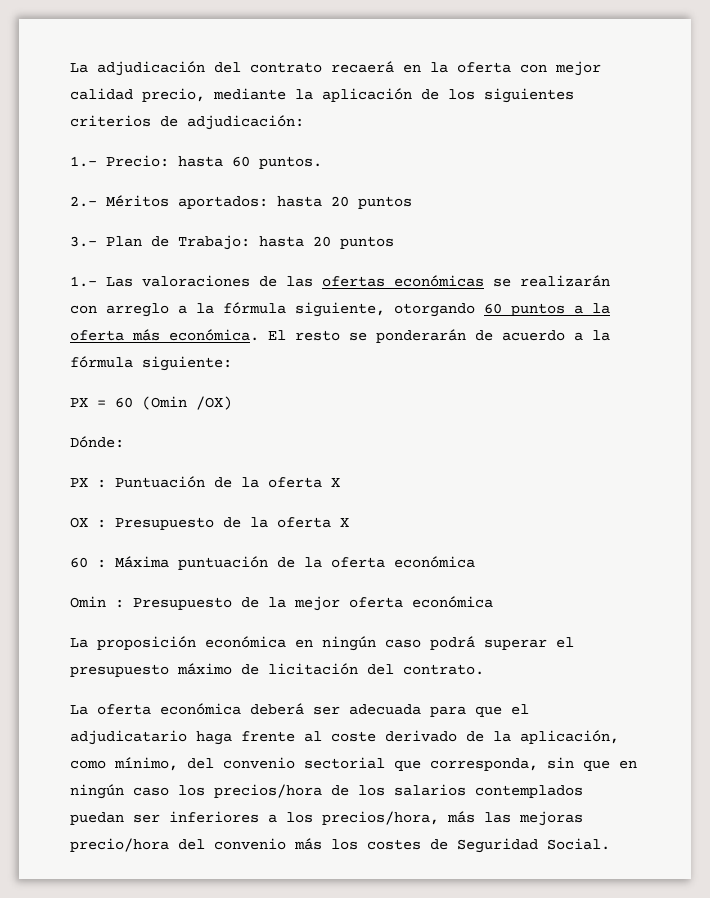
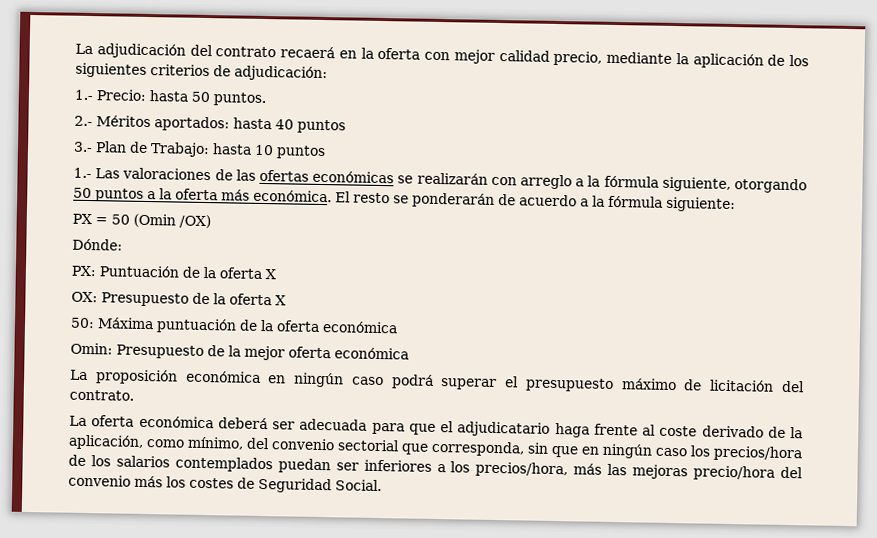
- 1.- Precio: hasta 60 puntos.
+ 1.- Precio: hasta 50 puntos.
- 2.- Méritos aportados: hasta 20 puntos
+ 2.- Méritos aportados: hasta 40 puntos
- 3.- Plan de Trabajo: hasta 20 puntos
+ 3.- Plan de Trabajo: hasta 10 puntos
- 1.- Las valoraciones de las ofertas económicas se realizarán con arreglo a la fórmula siguiente, otorgando 60 puntos a la oferta más económica.
+ 1.- Las valoraciones de las ofertas económicas se realizarán con arreglo a la fórmula siguiente, otorgando 50 puntos a la oferta más económica.
- PX = 60 (Omin /OX)
+ PX = 50 (Omin /OX)
- PX : Puntuación de la oferta X
+ PX: Puntuación de la oferta X
- OX : Presupuesto de la oferta X
+ OX: Presupuesto de la oferta X
- 60 : Máxima puntuación de la oferta económica
+ 50: Máxima puntuación de la oferta económica
- Omin : Presupuesto de la mejor oferta económica
+ Omin: Presupuesto de la mejor oferta económica

